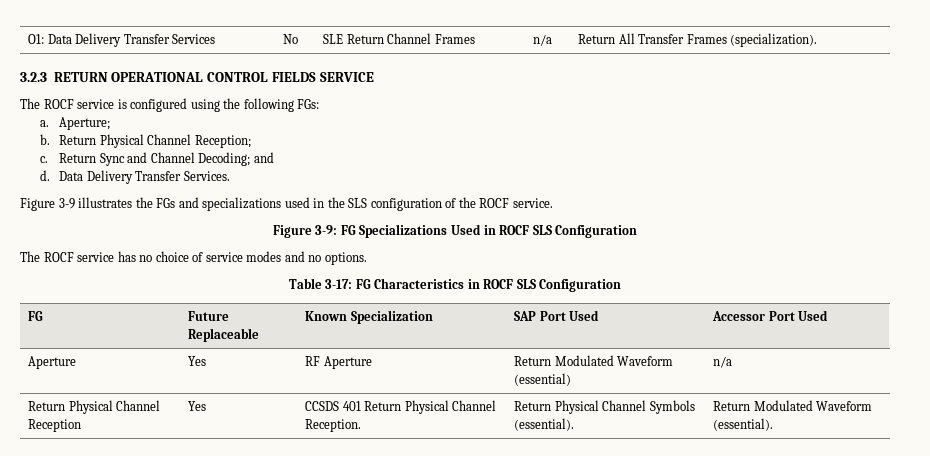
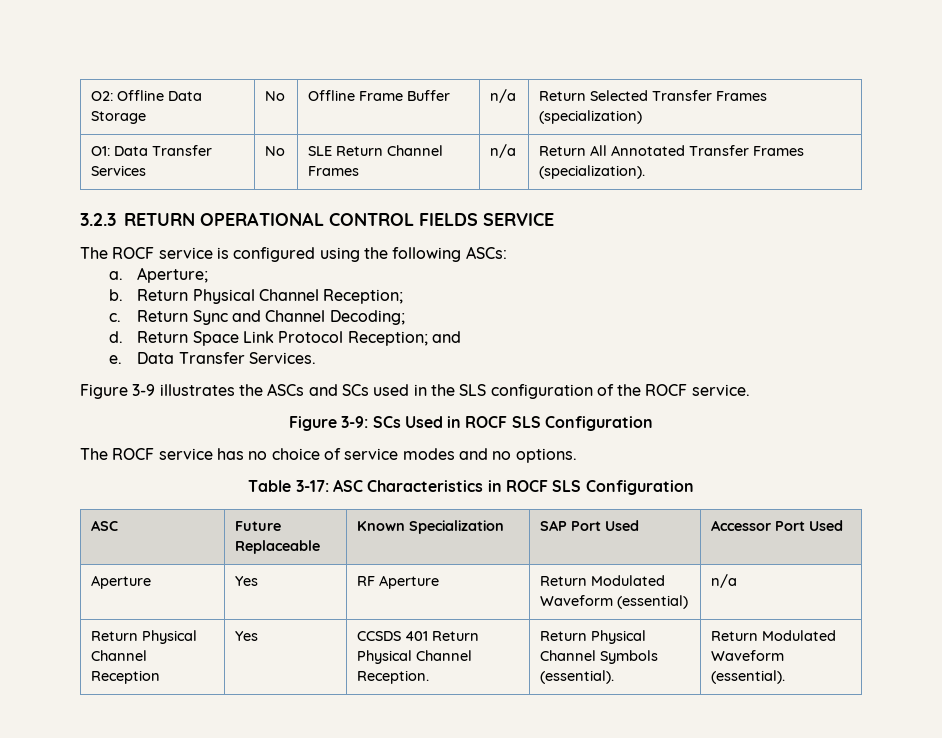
+ O2: Offline Data Storage | No | Offline Frame Buffer | n/a | Return Selected Transfer Frames (specialization)
- O1: Data Delivery Transfer Services | No | SLE Return Channel Frames | n/a | Return All Transfer Frames (specialization).
+ O1: Data Transfer Services | No | SLE Return Channel Frames | n/a | Return All Annotated Transfer Frames (specialization).
- The ROCF service is configured using the following FGs:
+ The ROCF service is configured using the following ASCs:
- Return Sync and Channel Decoding; and
- d. Data Delivery Transfer Services.
+ Return Sync and Channel Decoding;
+ d. Return Space Link Protocol Reception; and
+ e. Data Transfer Services.
- Figure 3-9 illustrates the FGs and specializations used in the SLS configuration of the ROCF service.
+ Figure 3-9 illustrates the ASCs and SCs used in the SLS configuration of the ROCF service.
- Figure 3-9: FG Specializations Used in ROCF SLS Configuration
+ Figure 3-9: SCs Used in ROCF SLS Configuration
- Table 3-17: FG Characteristics in ROCF SLS Configuration
+ Table 3-17: ASC Characteristics in ROCF SLS Configuration
- FG | Future Replaceable | Known Specialization | SAP Port Used | Accessor Port Used
+ ASC | Future Replaceable | Known Specialization | SAP Port Used | Accessor Port Used

